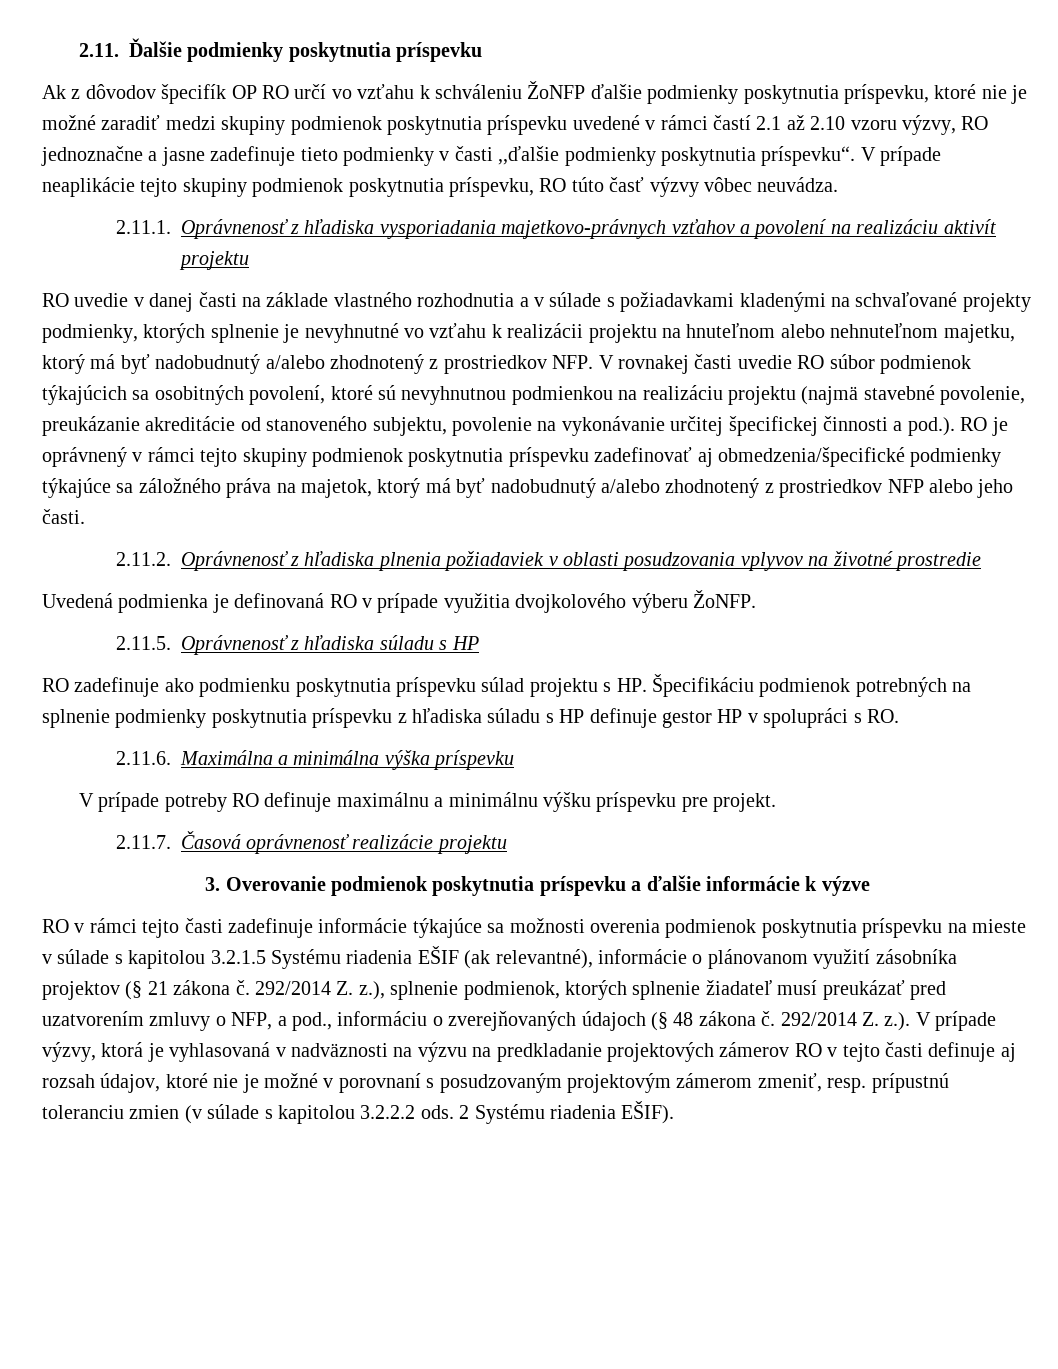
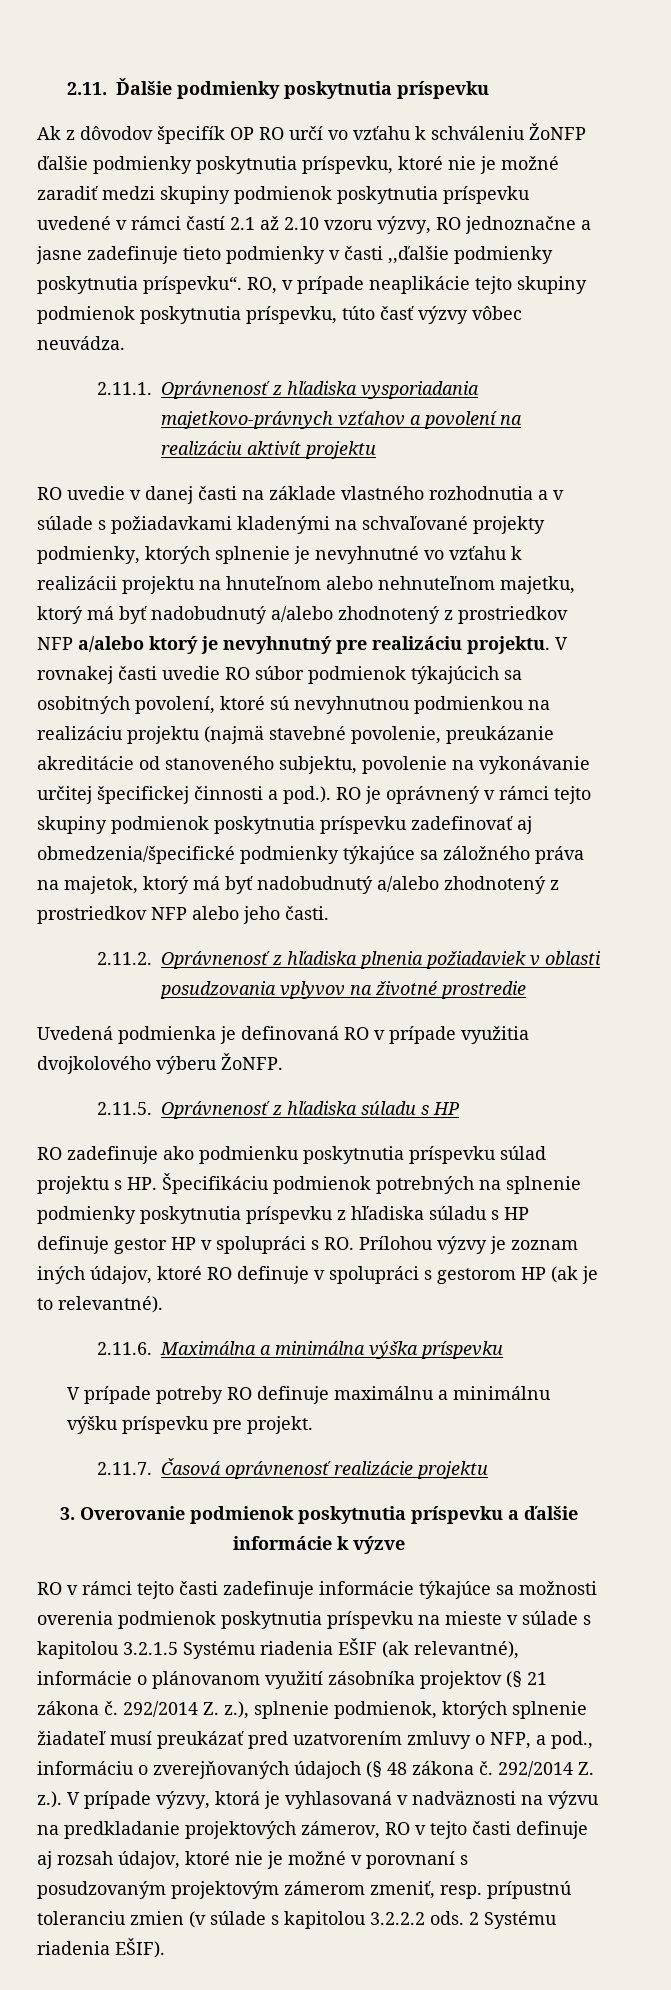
- V prípade neaplikácie tejto skupiny podmienok poskytnutia príspevku, RO túto časť výzvy vôbec neuvádza.
+ RO, v prípade neaplikácie tejto skupiny podmienok poskytnutia príspevku, túto časť výzvy vôbec neuvádza.
- RO uvedie v danej časti na základe vlastného rozhodnutia a v súlade s požiadavkami kladenými na schvaľované projekty podmienky, ktorých splnenie je nevyhnutné vo vzťahu k realizácii projektu na hnuteľnom alebo nehnuteľnom majetku, ktorý má byť nadobudnutý a/alebo zhodnotený z prostriedkov NFP. V rovnakej časti uvedie RO súbor podmienok týkajúcich sa osobitných povolení, ktoré sú nevyhnutnou podmienkou na realizáciu projektu (najmä stavebné povolenie, preukázanie akreditácie od stanoveného subjektu, povolenie na vykonávanie určitej špecifickej činnosti a pod.). RO je oprávnený v rámci tejto skupiny podmienok poskytnutia príspevku zadefinovať aj obmedzenia/špecifické podmienky týkajúce sa záložného práva na majetok, ktorý má byť nadobudnutý a/alebo zhodnotený z prostriedkov NFP alebo jeho časti.
+ RO uvedie v danej časti na základe vlastného rozhodnutia a v súlade s požiadavkami kladenými na schvaľované projekty podmienky, ktorých splnenie je nevyhnutné vo vzťahu k realizácii projektu na hnuteľnom alebo nehnuteľnom majetku, ktorý má byť nadobudnutý a/alebo zhodnotený z prostriedkov NFP a/alebo ktorý je nevyhnutný pre realizáciu projektu. V rovnakej časti uvedie RO súbor podmienok týkajúcich sa osobitných povolení, ktoré sú nevyhnutnou podmienkou na realizáciu projektu (najmä stavebné povolenie, preukázanie akreditácie od stanoveného subjektu, povolenie na vykonávanie určitej špecifickej činnosti a pod.). RO je oprávnený v rámci tejto skupiny podmienok poskytnutia príspevku zadefinovať aj obmedzenia/špecifické podmienky týkajúce sa záložného práva na majetok, ktorý má byť nadobudnutý a/alebo zhodnotený z prostriedkov NFP alebo jeho časti.
- RO zadefinuje ako podmienku poskytnutia príspevku súlad projektu s HP. Špecifikáciu podmienok potrebných na splnenie podmienky poskytnutia príspevku z hľadiska súladu s HP definuje gestor HP v spolupráci s RO.
+ RO zadefinuje ako podmienku poskytnutia príspevku súlad projektu s HP. Špecifikáciu podmienok potrebných na splnenie podmienky poskytnutia príspevku z hľadiska súladu s HP definuje gestor HP v spolupráci s RO. Prílohou výzvy je zoznam iných údajov, ktoré RO definuje v spolupráci s gestorom HP (ak je to relevantné).
- 292/2014 Z. z.). V prípade výzvy, ktorá je vyhlasovaná v nadväznosti na výzvu na predkladanie projektových zámerov RO v tejto časti definuje aj rozsah údajov, ktoré nie je možné v porovnaní s posudzovaným projektovým zámerom zmeniť, resp. prípustnú toleranciu zmien (v súlade s kapitolou 3.2.2.2 ods.
+ 292/2014 Z. z.). V prípade výzvy, ktorá je vyhlasovaná v nadväznosti na výzvu na predkladanie projektových zámerov, RO v tejto časti definuje aj rozsah údajov, ktoré nie je možné v porovnaní s posudzovaným projektovým zámerom zmeniť, resp. prípustnú toleranciu zmien (v súlade s kapitolou 3.2.2.2 ods.

